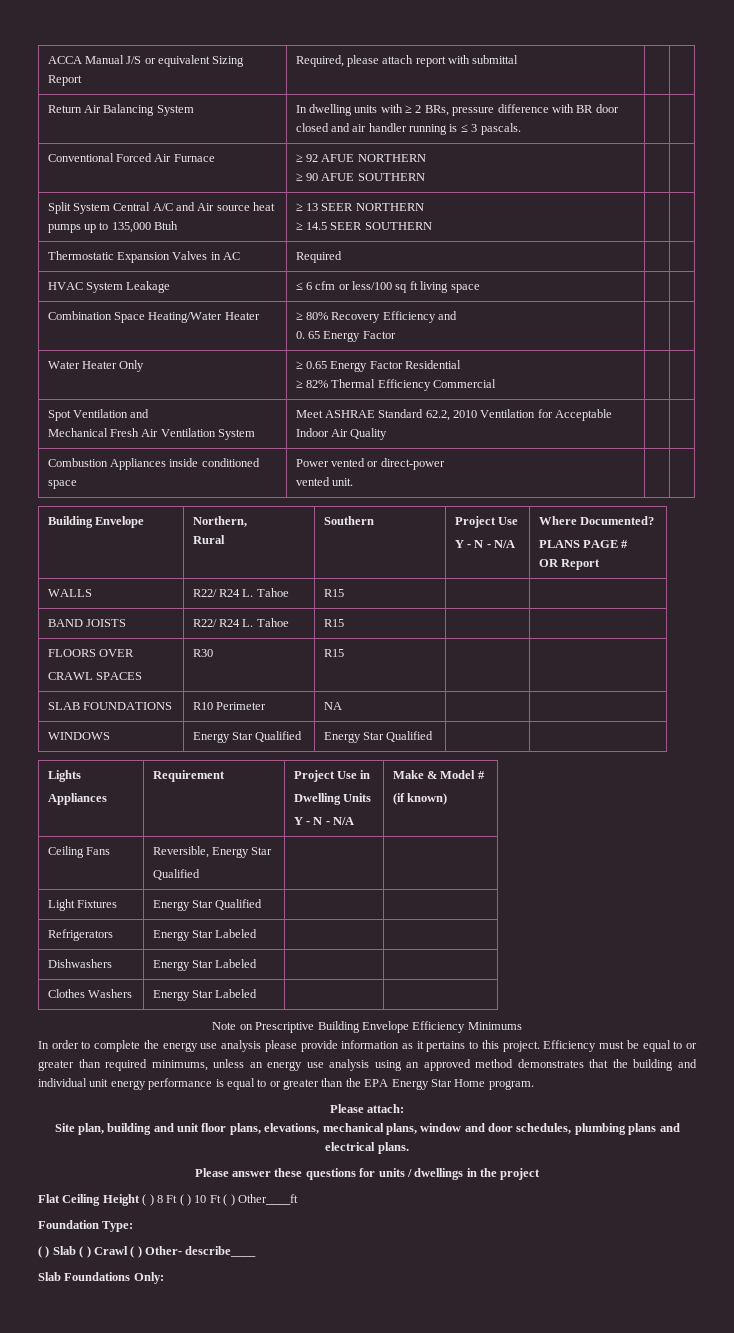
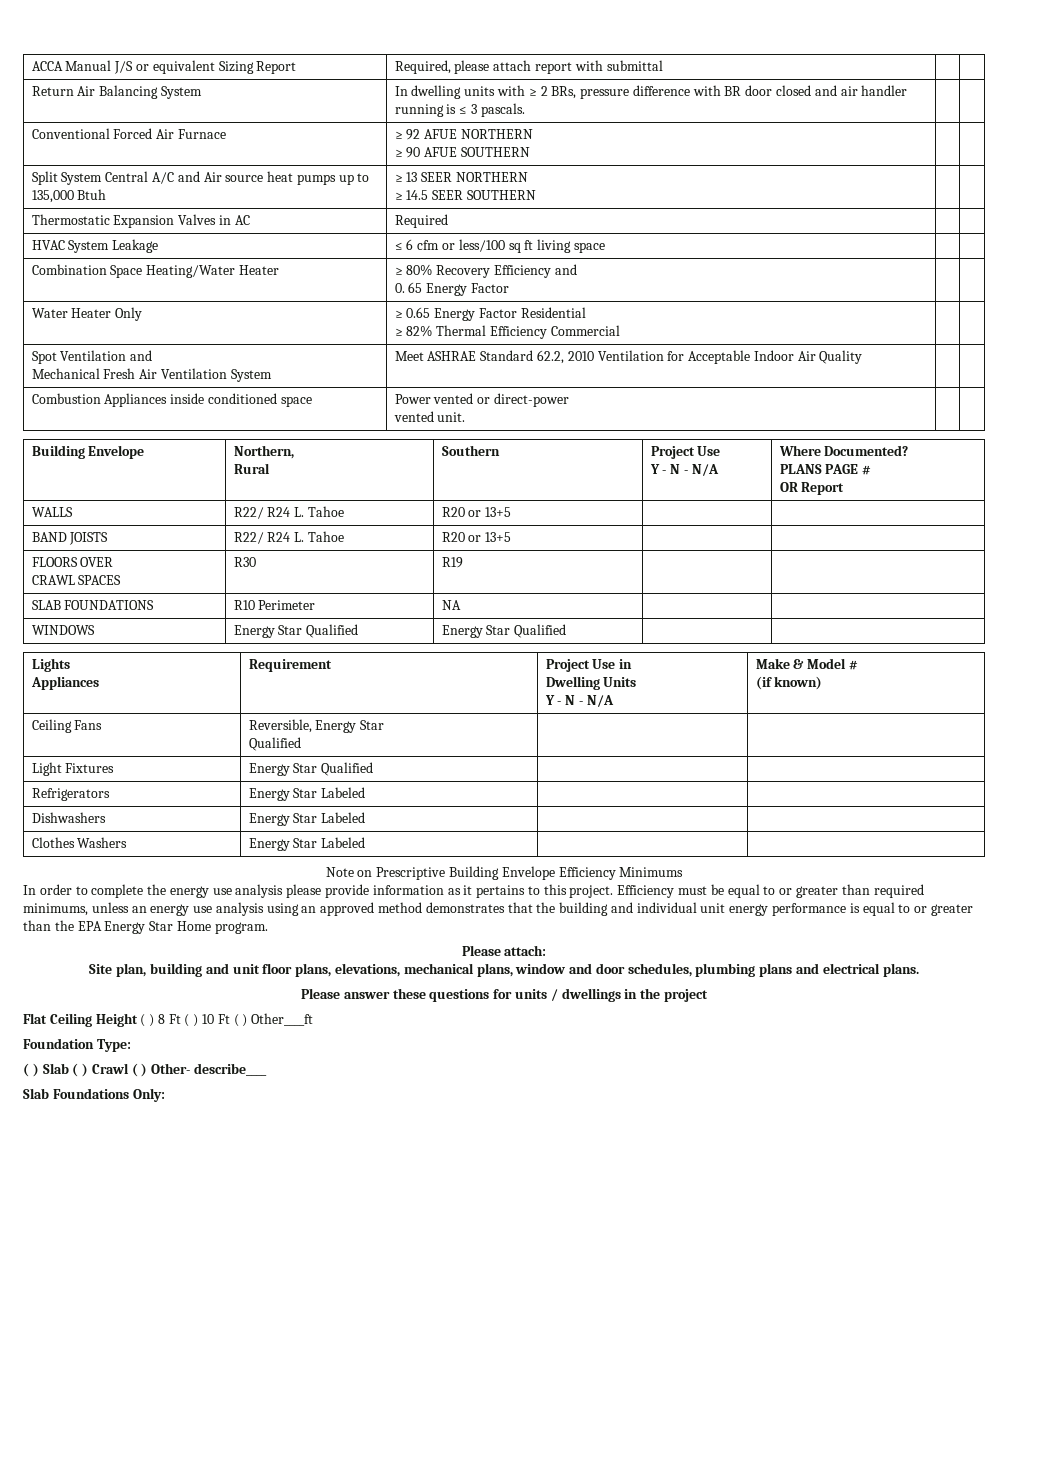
- WALLS | R22/ R24 L. Tahoe | R15 | |
+ WALLS | R22/ R24 L. Tahoe | R20 or 13+5 | |
- BAND JOISTS | R22/ R24 L. Tahoe | R15 | |
+ BAND JOISTS | R22/ R24 L. Tahoe | R20 or 13+5 | |
  FLOORS OVER
- CRAWL SPACES | R30 | R15 | |
+ CRAWL SPACES | R30 | R19 | |

